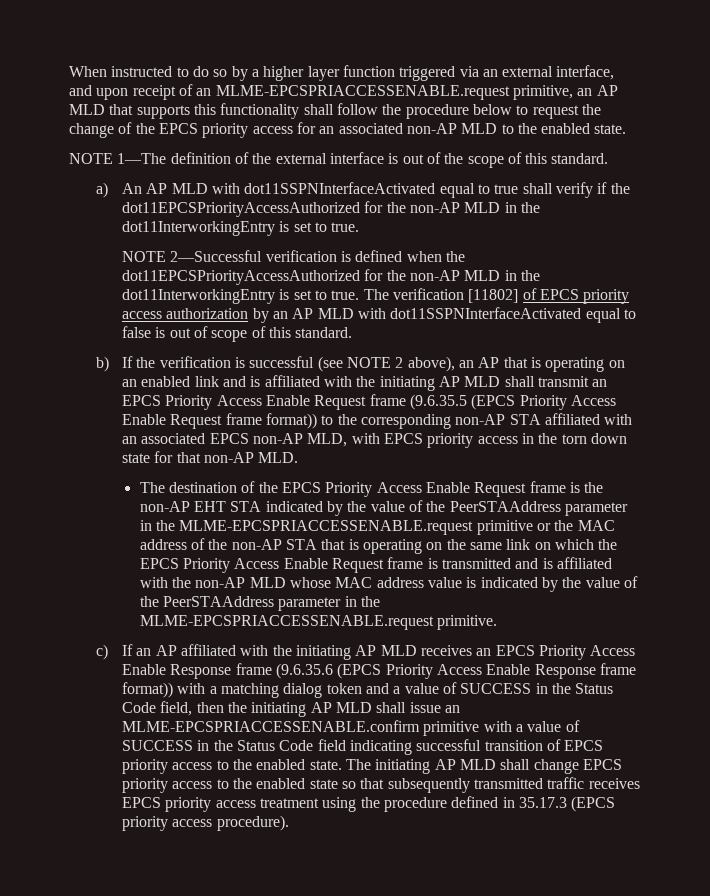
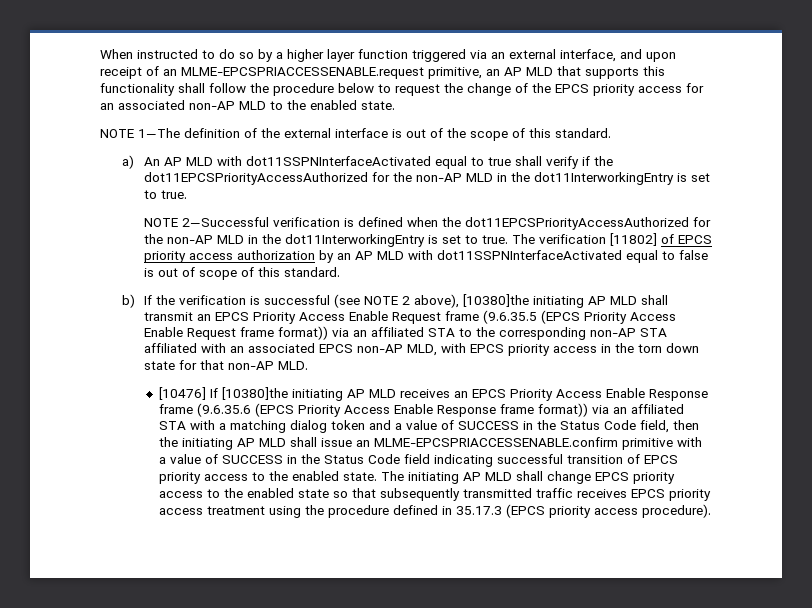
- b) If the verification is successful (see NOTE 2 above), an AP that is operating on an enabled link and is affiliated with the initiating AP MLD shall transmit an EPCS Priority Access Enable Request frame (9.6.35.5 (EPCS Priority Access Enable Request frame format)) to the corresponding non-AP STA affiliated with an associated EPCS non-AP MLD, with EPCS priority access in the torn down state for that non-AP MLD.
+ b) If the verification is successful (see NOTE 2 above), [10380]the initiating AP MLD shall transmit an EPCS Priority Access Enable Request frame (9.6.35.5 (EPCS Priority Access Enable Request frame format)) via an affiliated STA to the corresponding non-AP STA affiliated with an associated EPCS non-AP MLD, with EPCS priority access in the torn down state for that non-AP MLD.
- The destination of the EPCS Priority Access Enable Request frame is the non-AP EHT STA indicated by the value of the PeerSTAAddress parameter in the MLME-EPCSPRIACCESSENABLE.request primitive or the MAC address of the non-AP STA that is operating on the same link on which the EPCS Priority Access Enable Request frame is transmitted and is affiliated with the non-AP MLD whose MAC address value is indicated by the value of the PeerSTAAddress parameter in the MLME-EPCSPRIACCESSENABLE.request primitive.
- c) If an AP affiliated with the initiating AP MLD receives an EPCS Priority Access Enable Response frame (9.6.35.6 (EPCS Priority Access Enable Response frame format)) with a matching dialog token and a value of SUCCESS in the Status Code field, then the initiating AP MLD shall issue an MLME-EPCSPRIACCESSENABLE.confirm primitive with a value of SUCCESS in the Status Code field indicating successful transition of EPCS priority access to the enabled state.
+ [10476] If [10380]the initiating AP MLD receives an EPCS Priority Access Enable Response frame (9.6.35.6 (EPCS Priority Access Enable Response frame format)) via an affiliated STA with a matching dialog token and a value of SUCCESS in the Status Code field, then the initiating AP MLD shall issue an MLME-EPCSPRIACCESSENABLE.confirm primitive with a value of SUCCESS in the Status Code field indicating successful transition of EPCS priority access to the enabled state.

